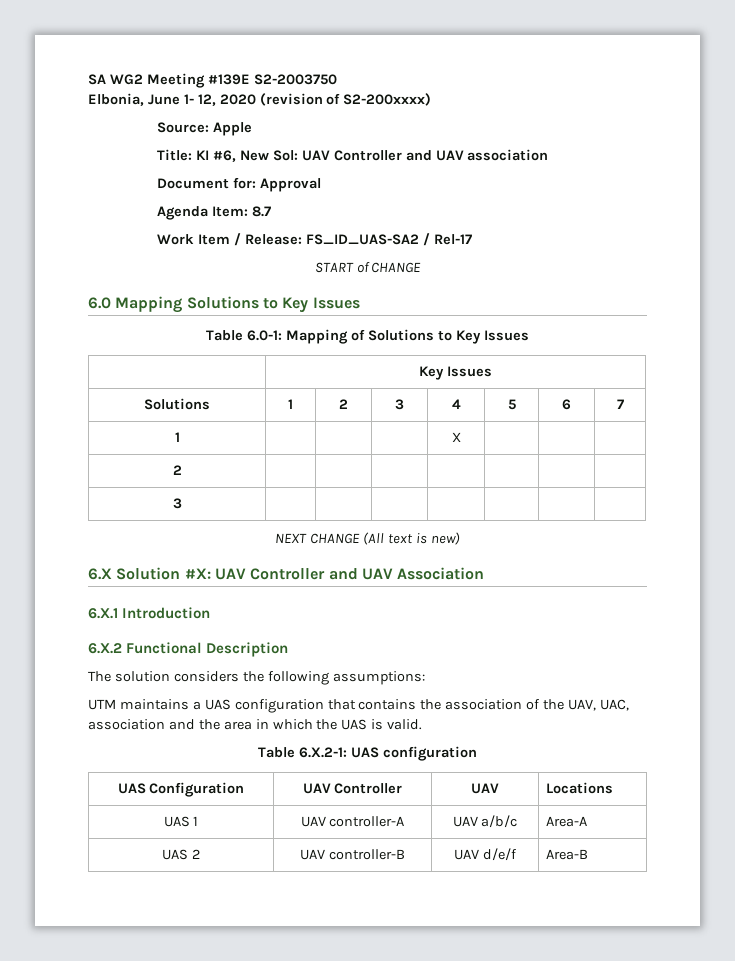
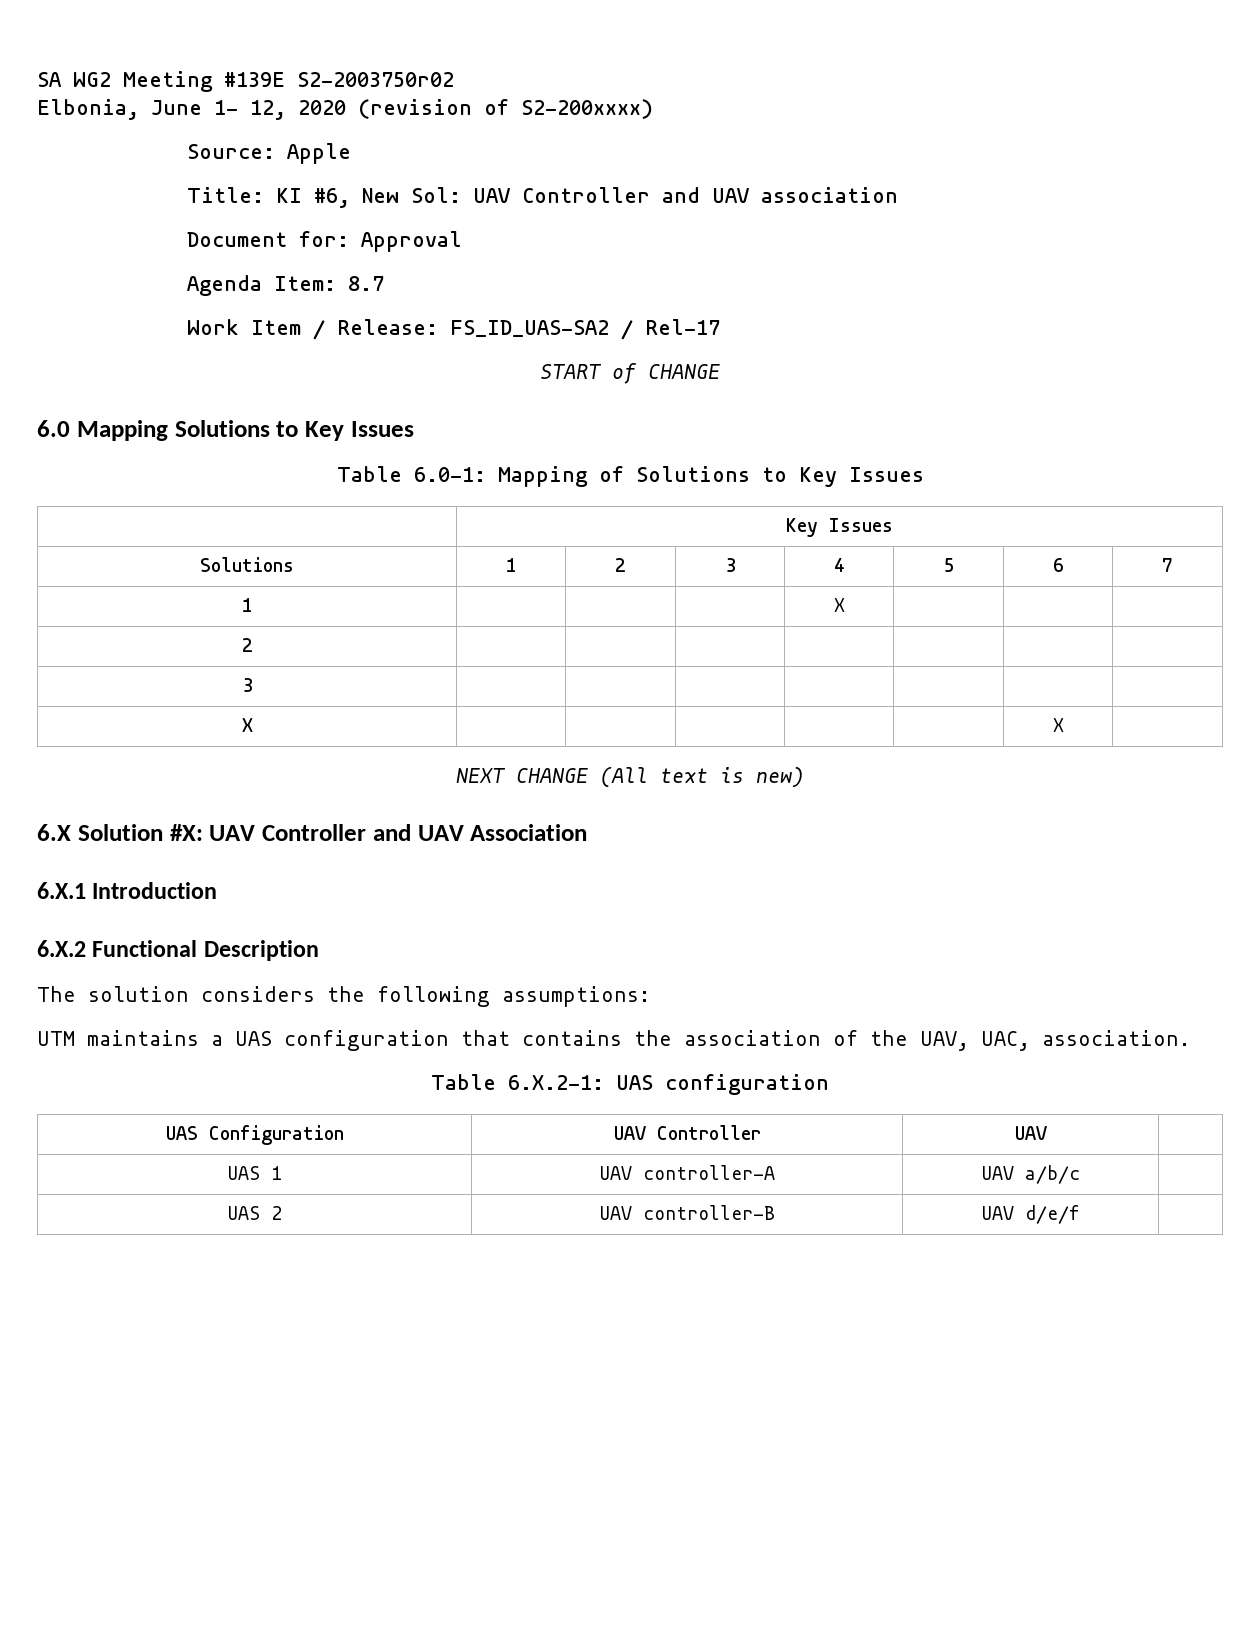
- SA WG2 Meeting #139E S2-2003750
+ SA WG2 Meeting #139E S2-2003750r02
+ X | | | | | | X |
- UTM maintains a UAS configuration that contains the association of the UAV, UAC, association and the area in which the UAS is valid.
+ UTM maintains a UAS configuration that contains the association of the UAV, UAC, association.
- UAS Configuration | UAV Controller | UAV | Locations
+ UAS Configuration | UAV Controller | UAV |
- UAS 1 | UAV controller-A | UAV a/b/c | Area-A
+ UAS 1 | UAV controller-A | UAV a/b/c |
- UAS 2 | UAV controller-B | UAV d/e/f | Area-B
+ UAS 2 | UAV controller-B | UAV d/e/f |

